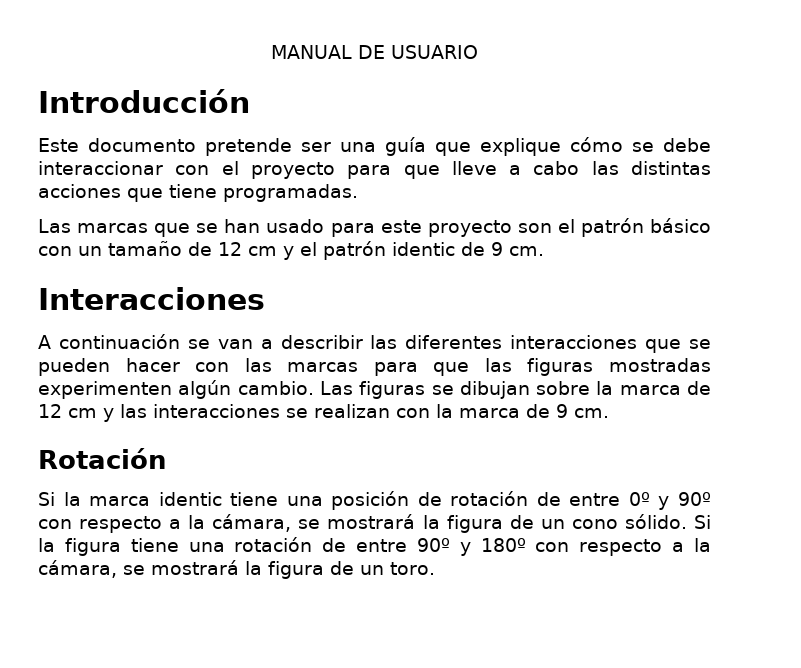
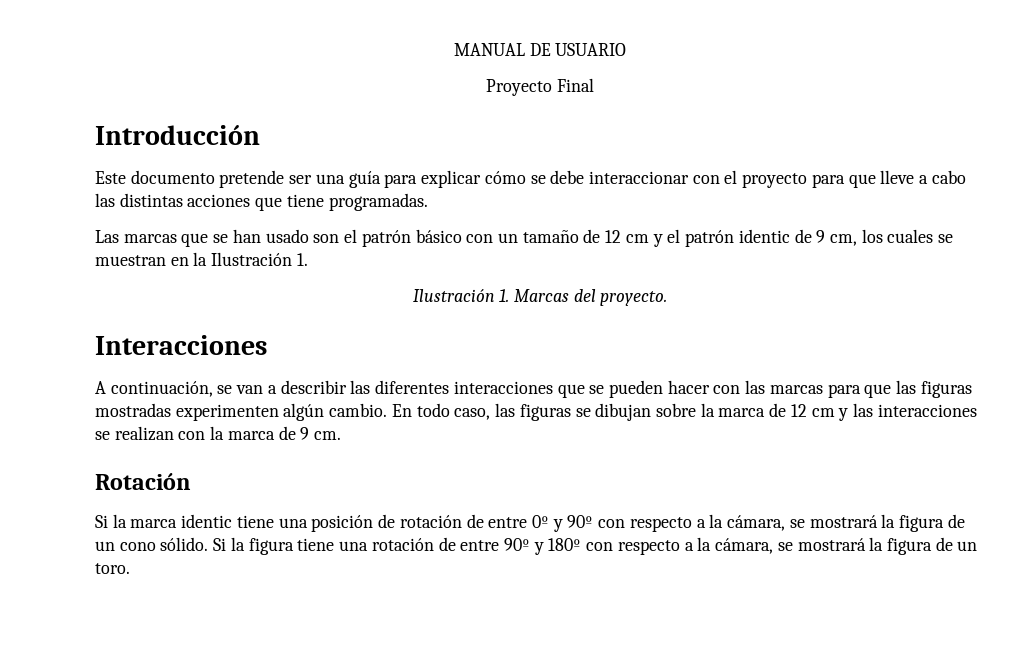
+ Proyecto Final
- Este documento pretende ser una guía que explique cómo se debe interaccionar con el proyecto para que lleve a cabo las distintas acciones que tiene programadas.
+ Este documento pretende ser una guía para explicar cómo se debe interaccionar con el proyecto para que lleve a cabo las distintas acciones que tiene programadas.
- Las marcas que se han usado para este proyecto son el patrón básico con un tamaño de 12 cm y el patrón identic de 9 cm.
+ Las marcas que se han usado son el patrón básico con un tamaño de 12 cm y el patrón identic de 9 cm, los cuales se muestran en la Ilustración 1.
+ Ilustración 1. Marcas del proyecto.
- A continuación se van a describir las diferentes interacciones que se pueden hacer con las marcas para que las figuras mostradas experimenten algún cambio.
+ A continuación, se van a describir las diferentes interacciones que se pueden hacer con las marcas para que las figuras mostradas experimenten algún cambio.
- Las figuras se dibujan sobre la marca de 12 cm y las interacciones se realizan con la marca de 9 cm.
+ En todo caso, las figuras se dibujan sobre la marca de 12 cm y las interacciones se realizan con la marca de 9 cm.

